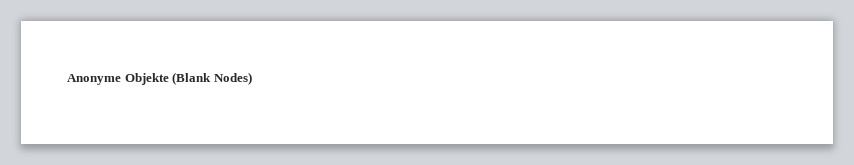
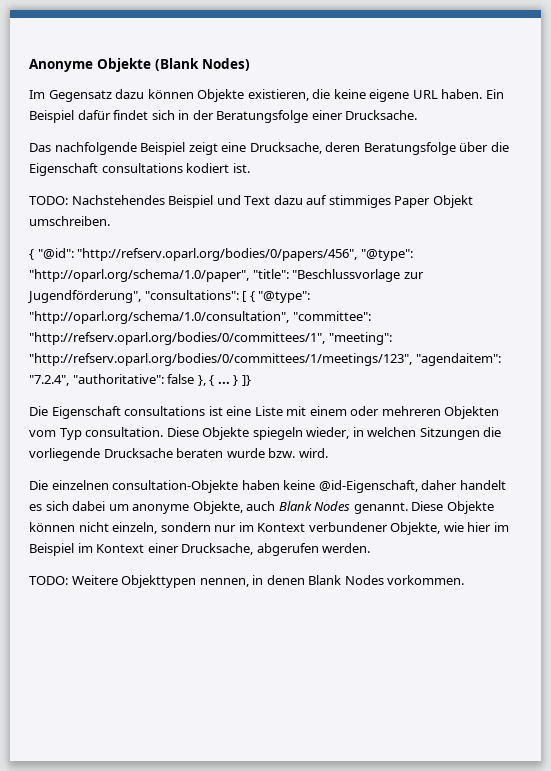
+ Im Gegensatz dazu können Objekte existieren, die keine eigene URL haben. Ein Beispiel dafür findet sich in der Beratungsfolge einer Drucksache.
+ Das nachfolgende Beispiel zeigt eine Drucksache, deren Beratungsfolge über die Eigenschaft consultations kodiert ist.
+ TODO: Nachstehendes Beispiel und Text dazu auf stimmiges Paper Objekt umschreiben.
+ { "@id": "http://refserv.oparl.org/bodies/0/papers/456", "@type": "http://oparl.org/schema/1.0/paper", "title": "Beschlussvorlage zur Jugendförderung", "consultations": [ { "@type": "http://oparl.org/schema/1.0/consultation", "committee": "http://refserv.oparl.org/bodies/0/committees/1", "meeting": "http://refserv.oparl.org/bodies/0/committees/1/meetings/123", "agendaitem": "7.2.4", "authoritative": false }, { ... } ]}
+ Die Eigenschaft consultations ist eine Liste mit einem oder mehreren Objekten vom Typ consultation. Diese Objekte spiegeln wieder, in welchen Sitzungen die vorliegende Drucksache beraten wurde bzw. wird.
+ Die einzelnen consultation-Objekte haben keine @id-Eigenschaft, daher handelt es sich dabei um anonyme Objekte, auch Blank Nodes genannt. Diese Objekte können nicht einzeln, sondern nur im Kontext verbundener Objekte, wie hier im Beispiel im Kontext einer Drucksache, abgerufen werden.
+ TODO: Weitere Objekttypen nennen, in denen Blank Nodes vorkommen.

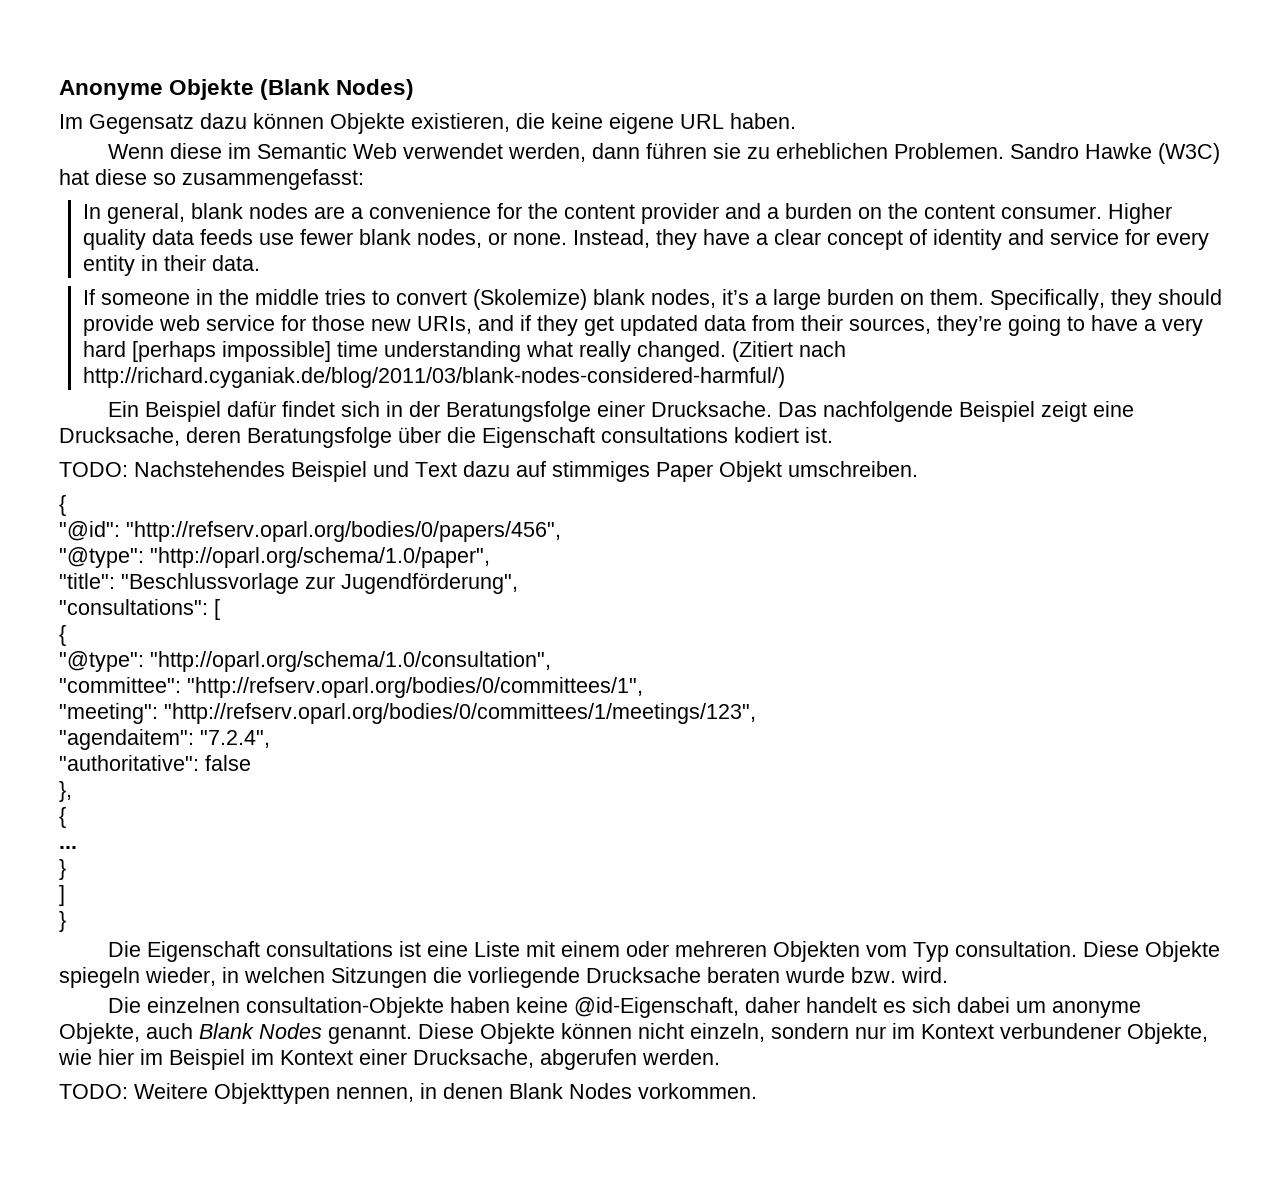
- Im Gegensatz dazu können Objekte existieren, die keine eigene URL haben. Ein Beispiel dafür findet sich in der Beratungsfolge einer Drucksache.
- Das nachfolgende Beispiel zeigt eine Drucksache, deren Beratungsfolge über die Eigenschaft consultations kodiert ist.
+ Im Gegensatz dazu können Objekte existieren, die keine eigene URL haben.
+ Wenn diese im Semantic Web verwendet werden, dann führen sie zu erheblichen Problemen. Sandro Hawke (W3C) hat diese so zusammengefasst:
+ In general, blank nodes are a convenience for the content provider and a burden on the content consumer. Higher quality data feeds use fewer blank nodes, or none. Instead, they have a clear concept of identity and service for every entity in their data.
+ If someone in the middle tries to convert (Skolemize) blank nodes, it’s a large burden on them. Specifically, they should provide web service for those new URIs, and if they get updated data from their sources, they’re going to have a very hard [perhaps impossible] time understanding what really changed. (Zitiert nach http://richard.cyganiak.de/blog/2011/03/blank-nodes-considered-harmful/)
+ Ein Beispiel dafür findet sich in der Beratungsfolge einer Drucksache. Das nachfolgende Beispiel zeigt eine Drucksache, deren Beratungsfolge über die Eigenschaft consultations kodiert ist.
  TODO: Nachstehendes Beispiel und Text dazu auf stimmiges Paper Objekt umschreiben.
- { "@id": "http://refserv.oparl.org/bodies/0/papers/456", "@type": "http://oparl.org/schema/1.0/paper", "title": "Beschlussvorlage zur Jugendförderung", "consultations": [ { "@type": "http://oparl.org/schema/1.0/consultation", "committee": "http://refserv.oparl.org/bodies/0/committees/1", "meeting": "http://refserv.oparl.org/bodies/0/committees/1/meetings/123", "agendaitem": "7.2.4", "authoritative": false }, { ... } ]}
+ {
+ "@id": "http://refserv.oparl.org/bodies/0/papers/456",
+ "@type": "http://oparl.org/schema/1.0/paper",
+ "title": "Beschlussvorlage zur Jugendförderung",
+ "consultations": [
+ {
+ "@type": "http://oparl.org/schema/1.0/consultation",
+ "committee": "http://refserv.oparl.org/bodies/0/committees/1",
+ "meeting": "http://refserv.oparl.org/bodies/0/committees/1/meetings/123",
+ "agendaitem": "7.2.4",
+ "authoritative": false
+ },
+ {
+ ...
+ }
+ ]
+ }

